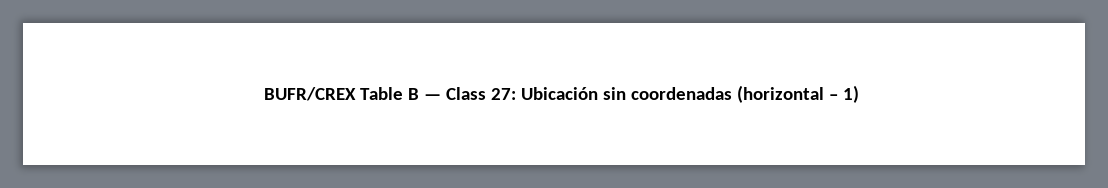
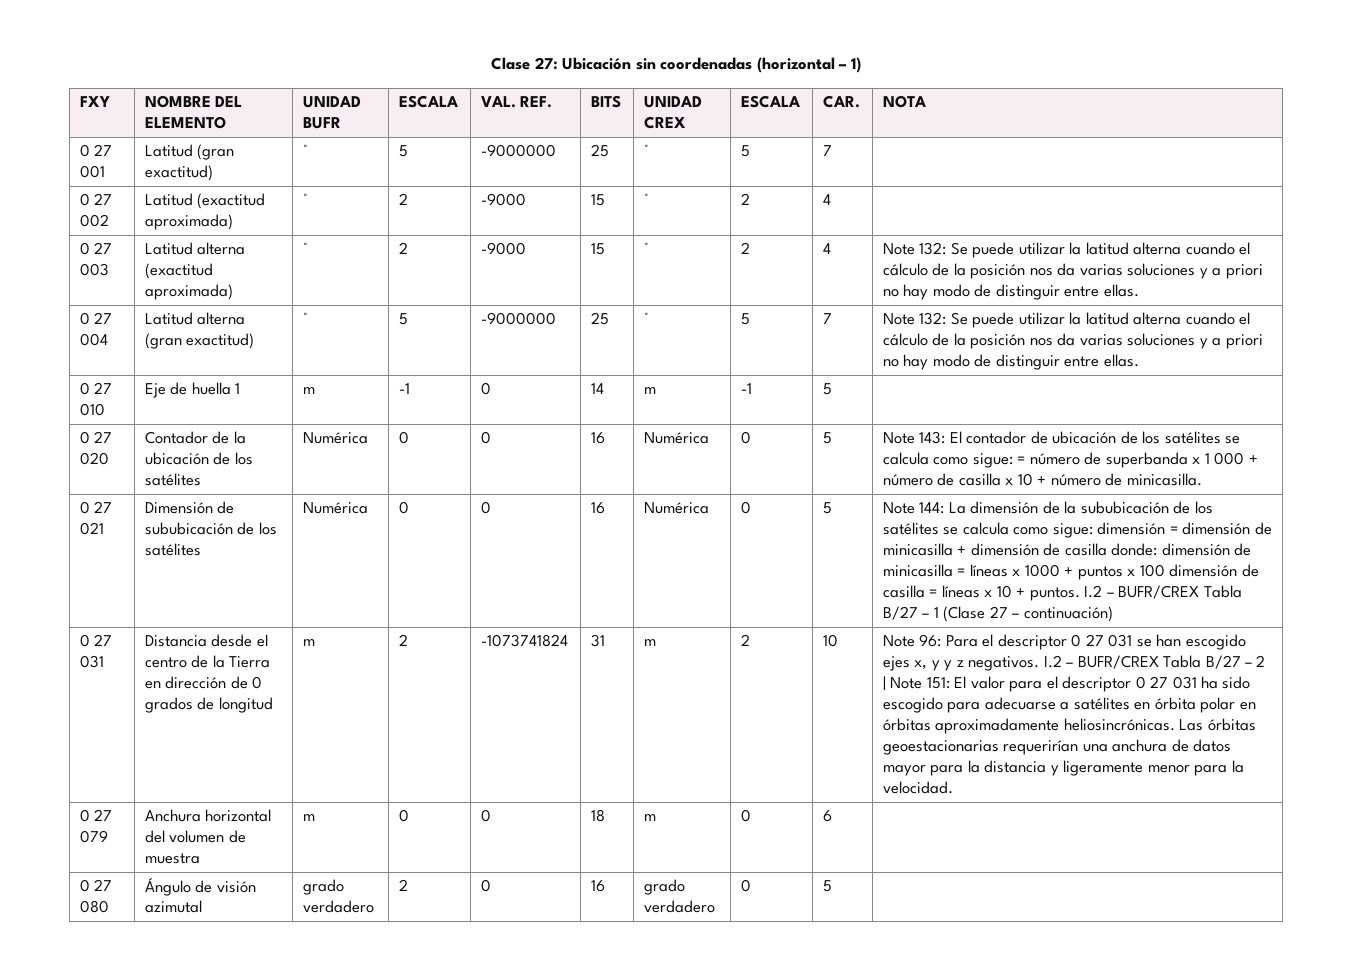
- BUFR/CREX Table B — Class 27: Ubicación sin coordenadas (horizontal – 1)
+ Clase 27: Ubicación sin coordenadas (horizontal – 1)
+ FXY | NOMBRE DEL ELEMENTO | UNIDAD BUFR | ESCALA | VAL. REF. | BITS | UNIDAD CREX | ESCALA | CAR. | NOTA
+ 0 27 001 | Latitud (gran exactitud) | ° | 5 | -9000000 | 25 | ° | 5 | 7 |
+ 0 27 002 | Latitud (exactitud aproximada) | ° | 2 | -9000 | 15 | ° | 2 | 4 |
+ 0 27 003 | Latitud alterna (exactitud aproximada) | ° | 2 | -9000 | 15 | ° | 2 | 4 | Note 132: Se puede utilizar la latitud alterna cuando el cálculo de la posición nos da varias soluciones y a priori no hay modo de distinguir entre ellas.
+ 0 27 004 | Latitud alterna (gran exactitud) | ° | 5 | -9000000 | 25 | ° | 5 | 7 | Note 132: Se puede utilizar la latitud alterna cuando el cálculo de la posición nos da varias soluciones y a priori no hay modo de distinguir entre ellas.
+ 0 27 010 | Eje de huella 1 | m | -1 | 0 | 14 | m | -1 | 5 |
+ 0 27 020 | Contador de la ubicación de los satélites | Numérica | 0 | 0 | 16 | Numérica | 0 | 5 | Note 143: El contador de ubicación de los satélites se calcula como sigue: = número de superbanda x 1 000 + número de casilla x 10 + número de minicasilla.
+ 0 27 021 | Dimensión de sububicación de los satélites | Numérica | 0 | 0 | 16 | Numérica | 0 | 5 | Note 144: La dimensión de la sububicación de los satélites se calcula como sigue: dimensión = dimensión de minicasilla + dimensión de casilla donde: dimensión de minicasilla = líneas x 1000 + puntos x 100 dimensión de casilla = líneas x 10 + puntos. I.2 – BUFR/CREX Tabla B/27 – 1 (Clase 27 – continuación)
+ 0 27 031 | Distancia desde el centro de la Tierra en dirección de 0 grados de longitud | m | 2 | -1073741824 | 31 | m | 2 | 10 | Note 96: Para el descriptor 0 27 031 se han escogido ejes x, y y z negativos. I.2 – BUFR/CREX Tabla B/27 – 2 | Note 151: El valor para el descriptor 0 27 031 ha sido escogido para adecuarse a satélites en órbita polar en órbitas aproximadamente heliosincrónicas. Las órbitas geoestacionarias requerirían una anchura de datos mayor para la distancia y ligeramente menor para la velocidad.
+ 0 27 079 | Anchura horizontal del volumen de muestra | m | 0 | 0 | 18 | m | 0 | 6 |
+ 0 27 080 | Ángulo de visión azimutal | grado verdadero | 2 | 0 | 16 | grado verdadero | 0 | 5 |

